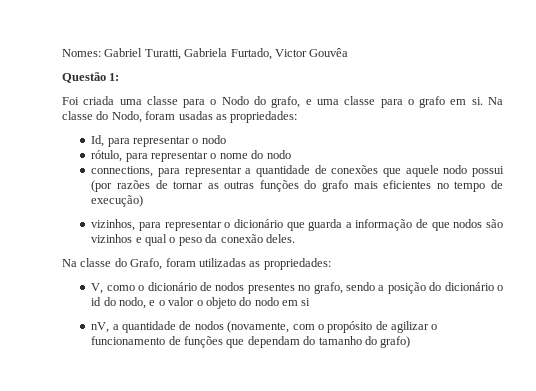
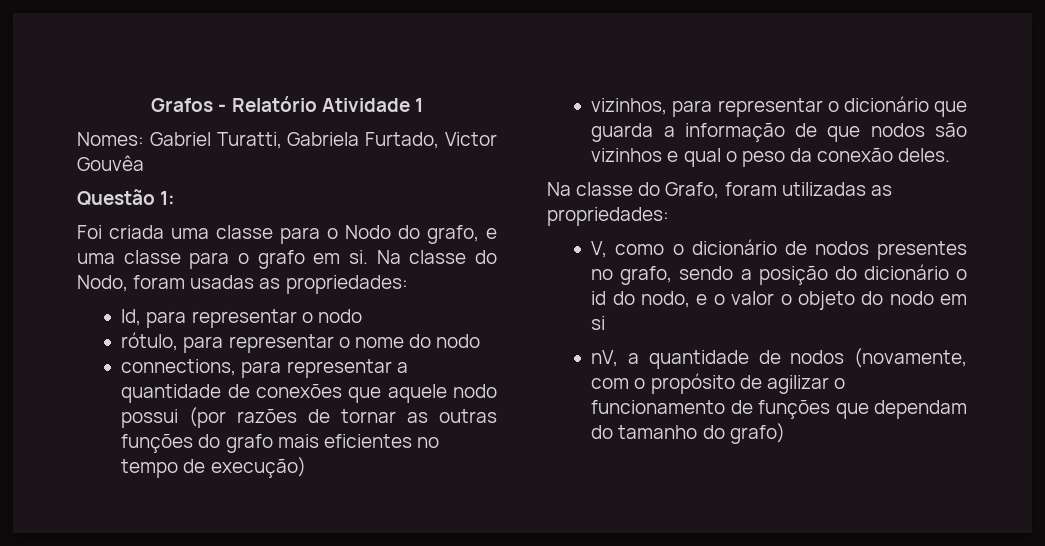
+ Grafos - Relatório Atividade 1

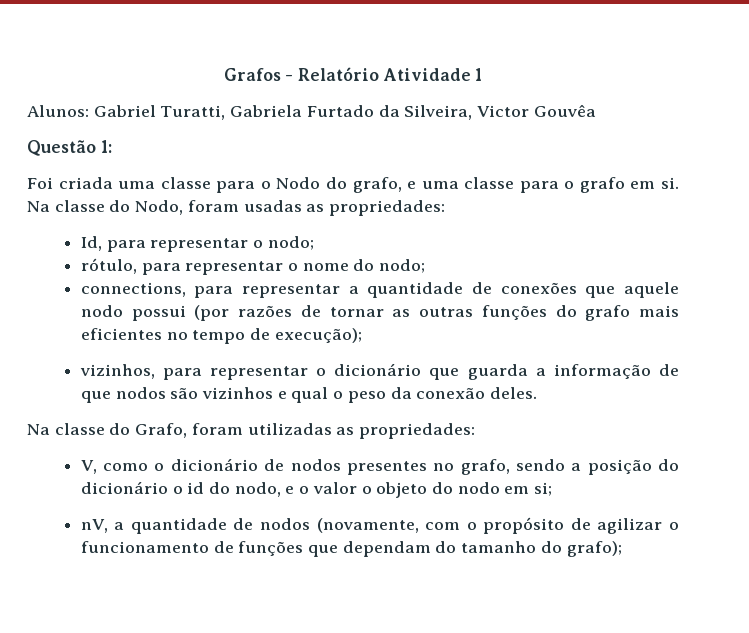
- Nomes: Gabriel Turatti, Gabriela Furtado, Victor Gouvêa
+ Alunos: Gabriel Turatti, Gabriela Furtado da Silveira, Victor Gouvêa
- Id, para representar o nodo
+ Id, para representar o nodo;
- rótulo, para representar o nome do nodo
+ rótulo, para representar o nome do nodo;
- connections, para representar a quantidade de conexões que aquele nodo possui (por razões de tornar as outras funções do grafo mais eficientes no tempo de execução)
+ connections, para representar a quantidade de conexões que aquele nodo possui (por razões de tornar as outras funções do grafo mais eficientes no tempo de execução);
- V, como o dicionário de nodos presentes no grafo, sendo a posição do dicionário o id do nodo, e o valor o objeto do nodo em si
+ V, como o dicionário de nodos presentes no grafo, sendo a posição do dicionário o id do nodo, e o valor o objeto do nodo em si;
- nV, a quantidade de nodos (novamente, com o propósito de agilizar o funcionamento de funções que dependam do tamanho do grafo)
+ nV, a quantidade de nodos (novamente, com o propósito de agilizar o funcionamento de funções que dependam do tamanho do grafo);

